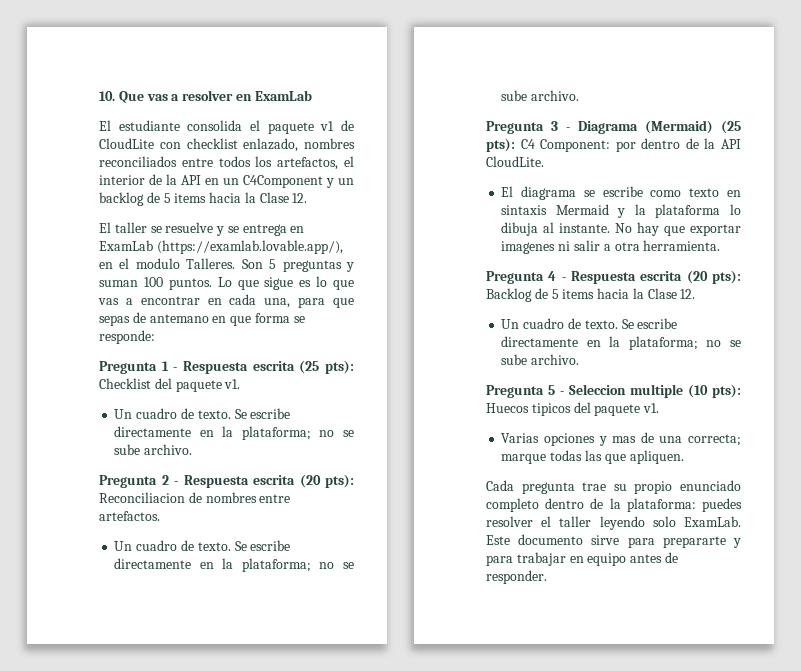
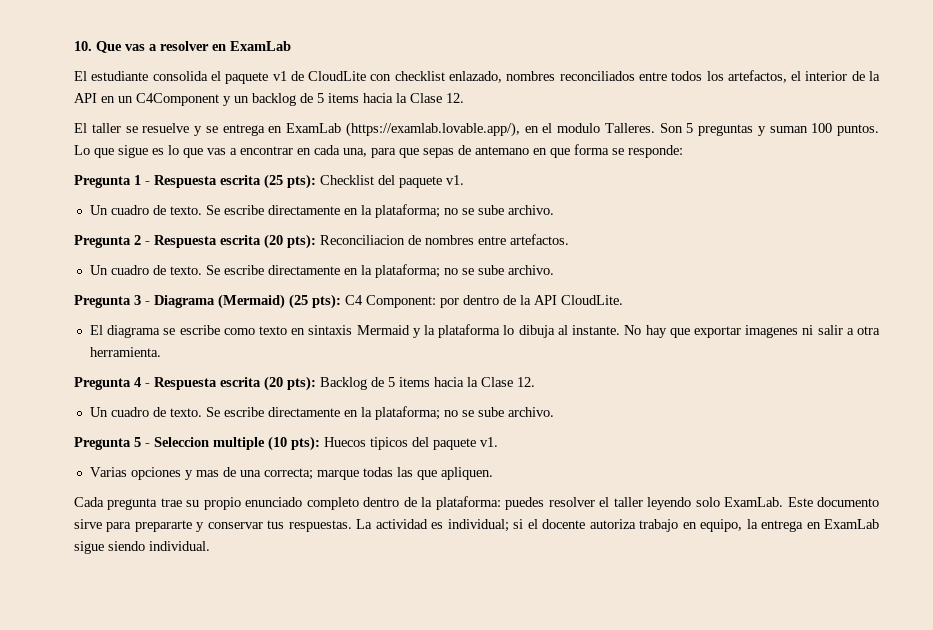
- Este documento sirve para prepararte y para trabajar en equipo antes de responder.
+ Este documento sirve para prepararte y conservar tus respuestas. La actividad es individual; si el docente autoriza trabajo en equipo, la entrega en ExamLab sigue siendo individual.

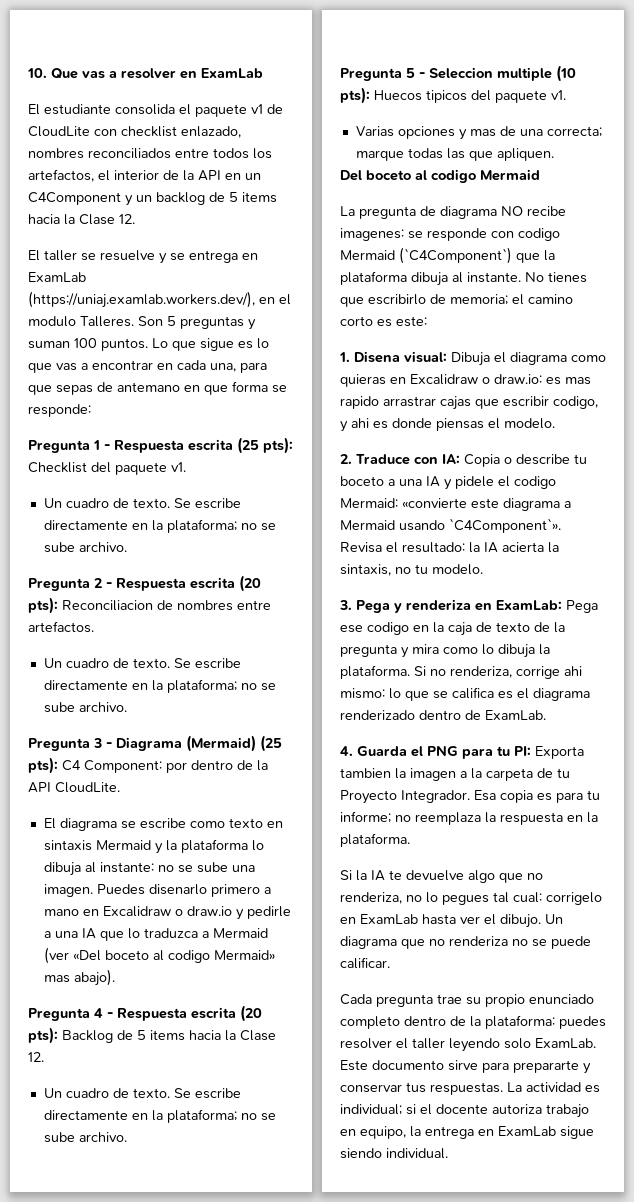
- El taller se resuelve y se entrega en ExamLab (https://examlab.lovable.app/), en el modulo Talleres.
+ El taller se resuelve y se entrega en ExamLab (https://uniaj.examlab.workers.dev/), en el modulo Talleres.
- El diagrama se escribe como texto en sintaxis Mermaid y la plataforma lo dibuja al instante. No hay que exportar imagenes ni salir a otra herramienta.
+ El diagrama se escribe como texto en sintaxis Mermaid y la plataforma lo dibuja al instante: no se sube una imagen. Puedes disenarlo primero a mano en Excalidraw o draw.io y pedirle a una IA que lo traduzca a Mermaid (ver «Del boceto al codigo Mermaid» mas abajo).
+ Del boceto al codigo Mermaid
+ La pregunta de diagrama NO recibe imagenes: se responde con codigo Mermaid (`C4Component`) que la plataforma dibuja al instante. No tienes que escribirlo de memoria; el camino corto es este:
+ 1. Disena visual: Dibuja el diagrama como quieras en Excalidraw o draw.io: es mas rapido arrastrar cajas que escribir codigo, y ahi es donde piensas el modelo.
+ 2. Traduce con IA: Copia o describe tu boceto a una IA y pidele el codigo Mermaid: «convierte este diagrama a Mermaid usando `C4Component`». Revisa el resultado: la IA acierta la sintaxis, no tu modelo.
+ 3. Pega y renderiza en ExamLab: Pega ese codigo en la caja de texto de la pregunta y mira como lo dibuja la plataforma. Si no renderiza, corrige ahi mismo: lo que se califica es el diagrama renderizado dentro de ExamLab.
+ 4. Guarda el PNG para tu PI: Exporta tambien la imagen a la carpeta de tu Proyecto Integrador. Esa copia es para tu informe; no reemplaza la respuesta en la plataforma.
+ Si la IA te devuelve algo que no renderiza, no lo pegues tal cual: corrigelo en ExamLab hasta ver el dibujo. Un diagrama que no renderiza no se puede calificar.

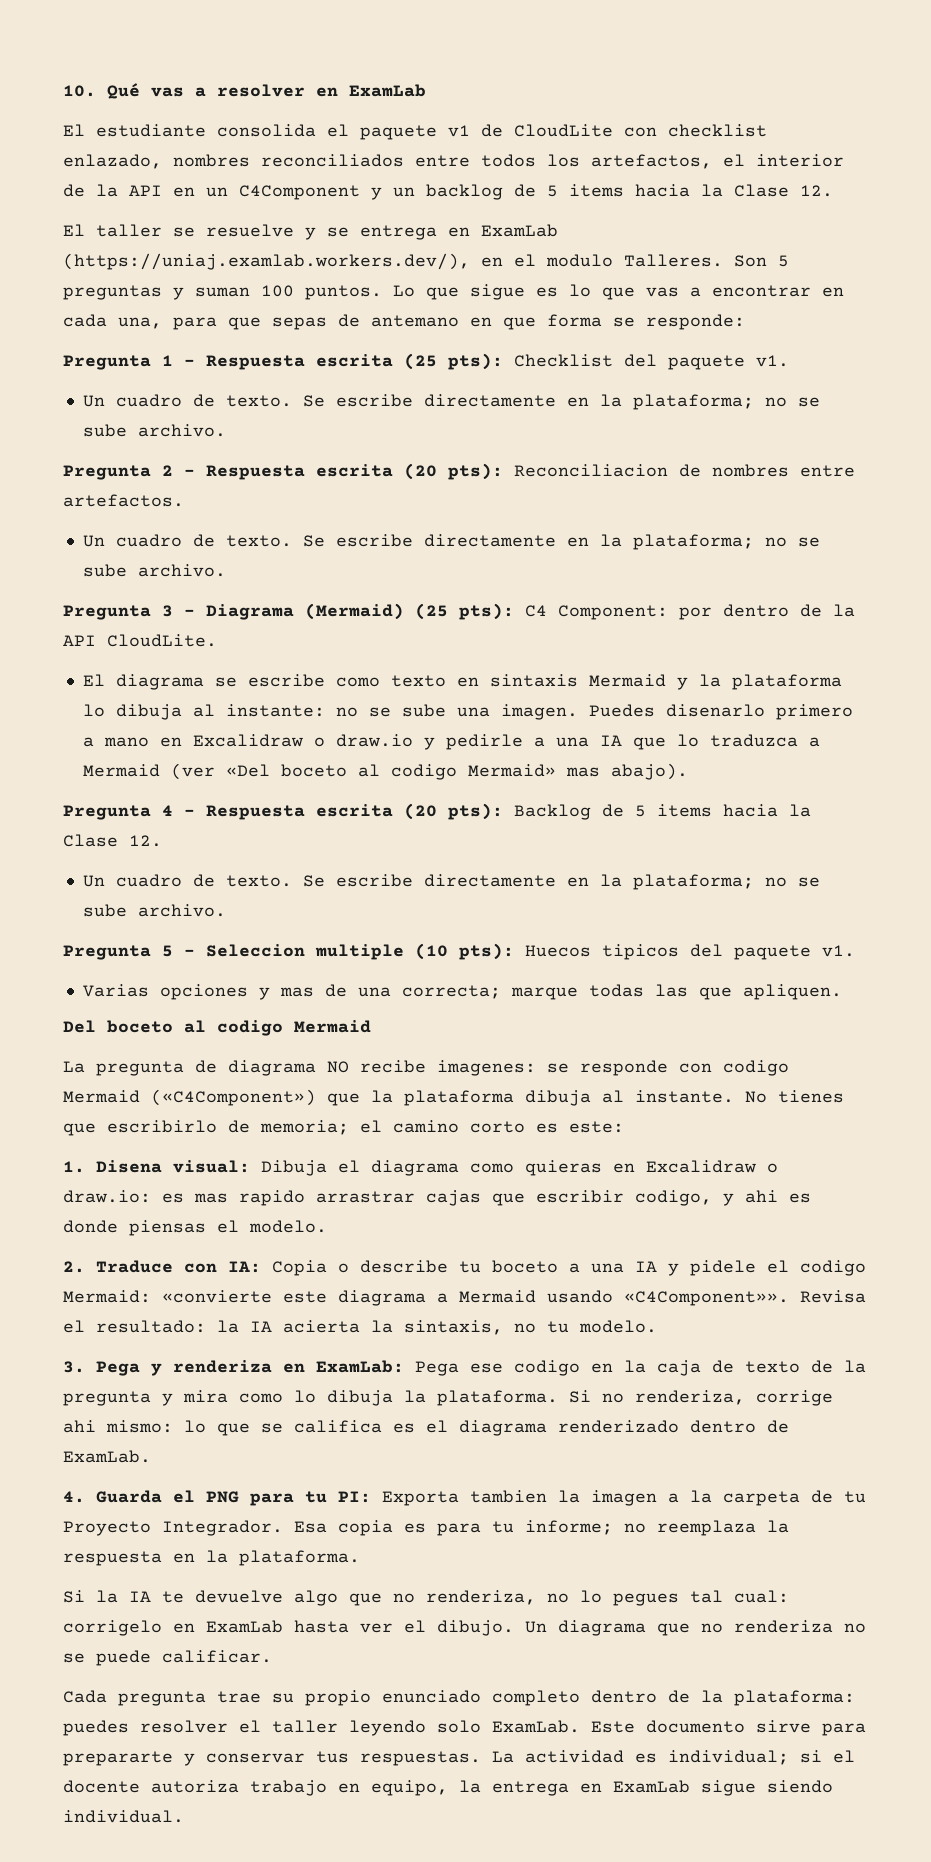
- 10. Que vas a resolver en ExamLab
+ 10. Qué vas a resolver en ExamLab
- La pregunta de diagrama NO recibe imagenes: se responde con codigo Mermaid (`C4Component`) que la plataforma dibuja al instante.
+ La pregunta de diagrama NO recibe imagenes: se responde con codigo Mermaid («C4Component») que la plataforma dibuja al instante.
- 2. Traduce con IA: Copia o describe tu boceto a una IA y pidele el codigo Mermaid: «convierte este diagrama a Mermaid usando `C4Component`».
+ 2. Traduce con IA: Copia o describe tu boceto a una IA y pidele el codigo Mermaid: «convierte este diagrama a Mermaid usando «C4Component»».

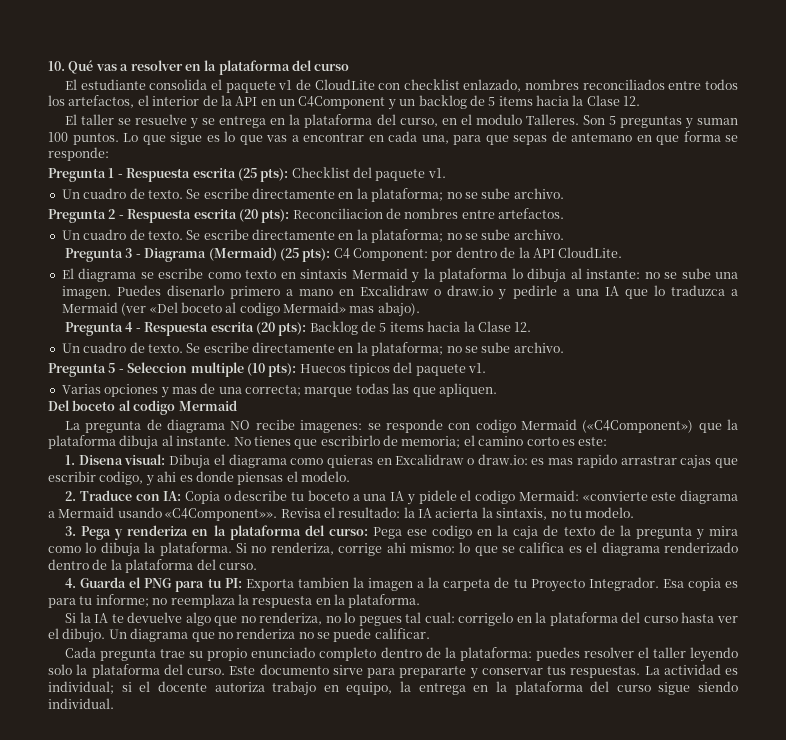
- 10. Qué vas a resolver en ExamLab
+ 10. Qué vas a resolver en la plataforma del curso
- El taller se resuelve y se entrega en ExamLab (https://uniaj.examlab.workers.dev/), en el modulo Talleres.
+ El taller se resuelve y se entrega en la plataforma del curso, en el modulo Talleres.
- 3. Pega y renderiza en ExamLab: Pega ese codigo en la caja de texto de la pregunta y mira como lo dibuja la plataforma.
+ 3. Pega y renderiza en la plataforma del curso: Pega ese codigo en la caja de texto de la pregunta y mira como lo dibuja la plataforma.
- Si no renderiza, corrige ahi mismo: lo que se califica es el diagrama renderizado dentro de ExamLab.
+ Si no renderiza, corrige ahi mismo: lo que se califica es el diagrama renderizado dentro de la plataforma del curso.
- Si la IA te devuelve algo que no renderiza, no lo pegues tal cual: corrigelo en ExamLab hasta ver el dibujo.
+ Si la IA te devuelve algo que no renderiza, no lo pegues tal cual: corrigelo en la plataforma del curso hasta ver el dibujo.
- Cada pregunta trae su propio enunciado completo dentro de la plataforma: puedes resolver el taller leyendo solo ExamLab.
+ Cada pregunta trae su propio enunciado completo dentro de la plataforma: puedes resolver el taller leyendo solo la plataforma del curso.
- La actividad es individual; si el docente autoriza trabajo en equipo, la entrega en ExamLab sigue siendo individual.
+ La actividad es individual; si el docente autoriza trabajo en equipo, la entrega en la plataforma del curso sigue siendo individual.

